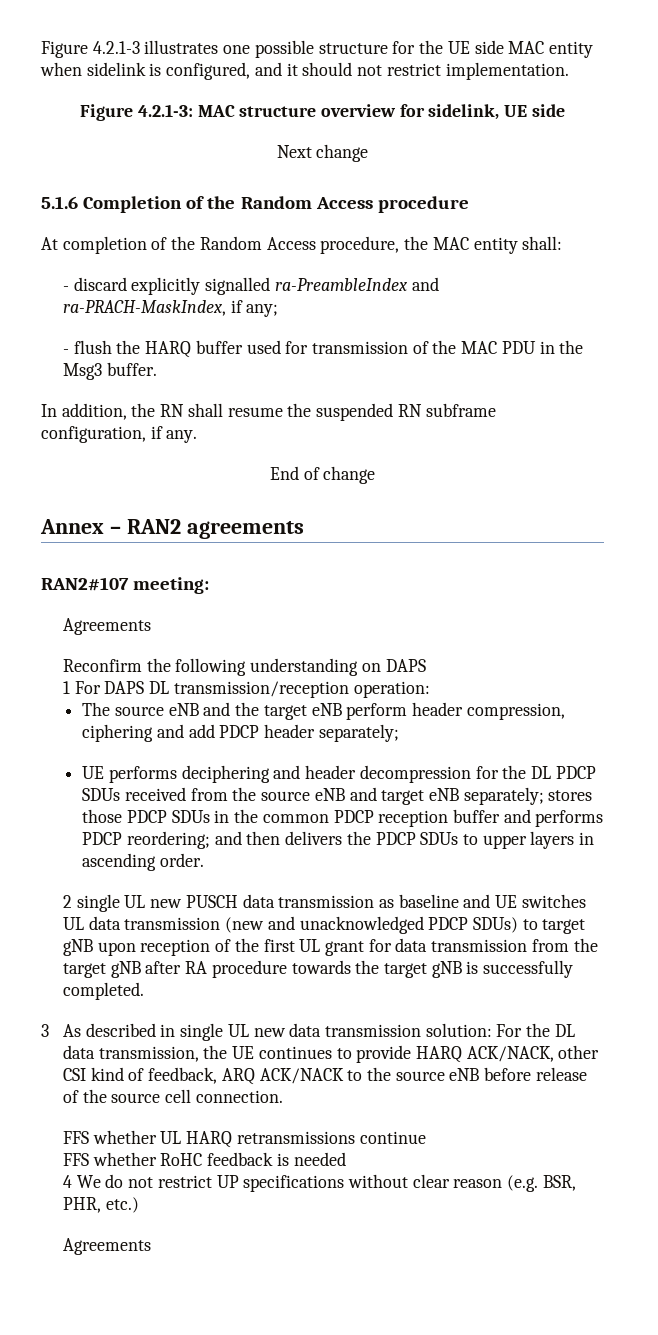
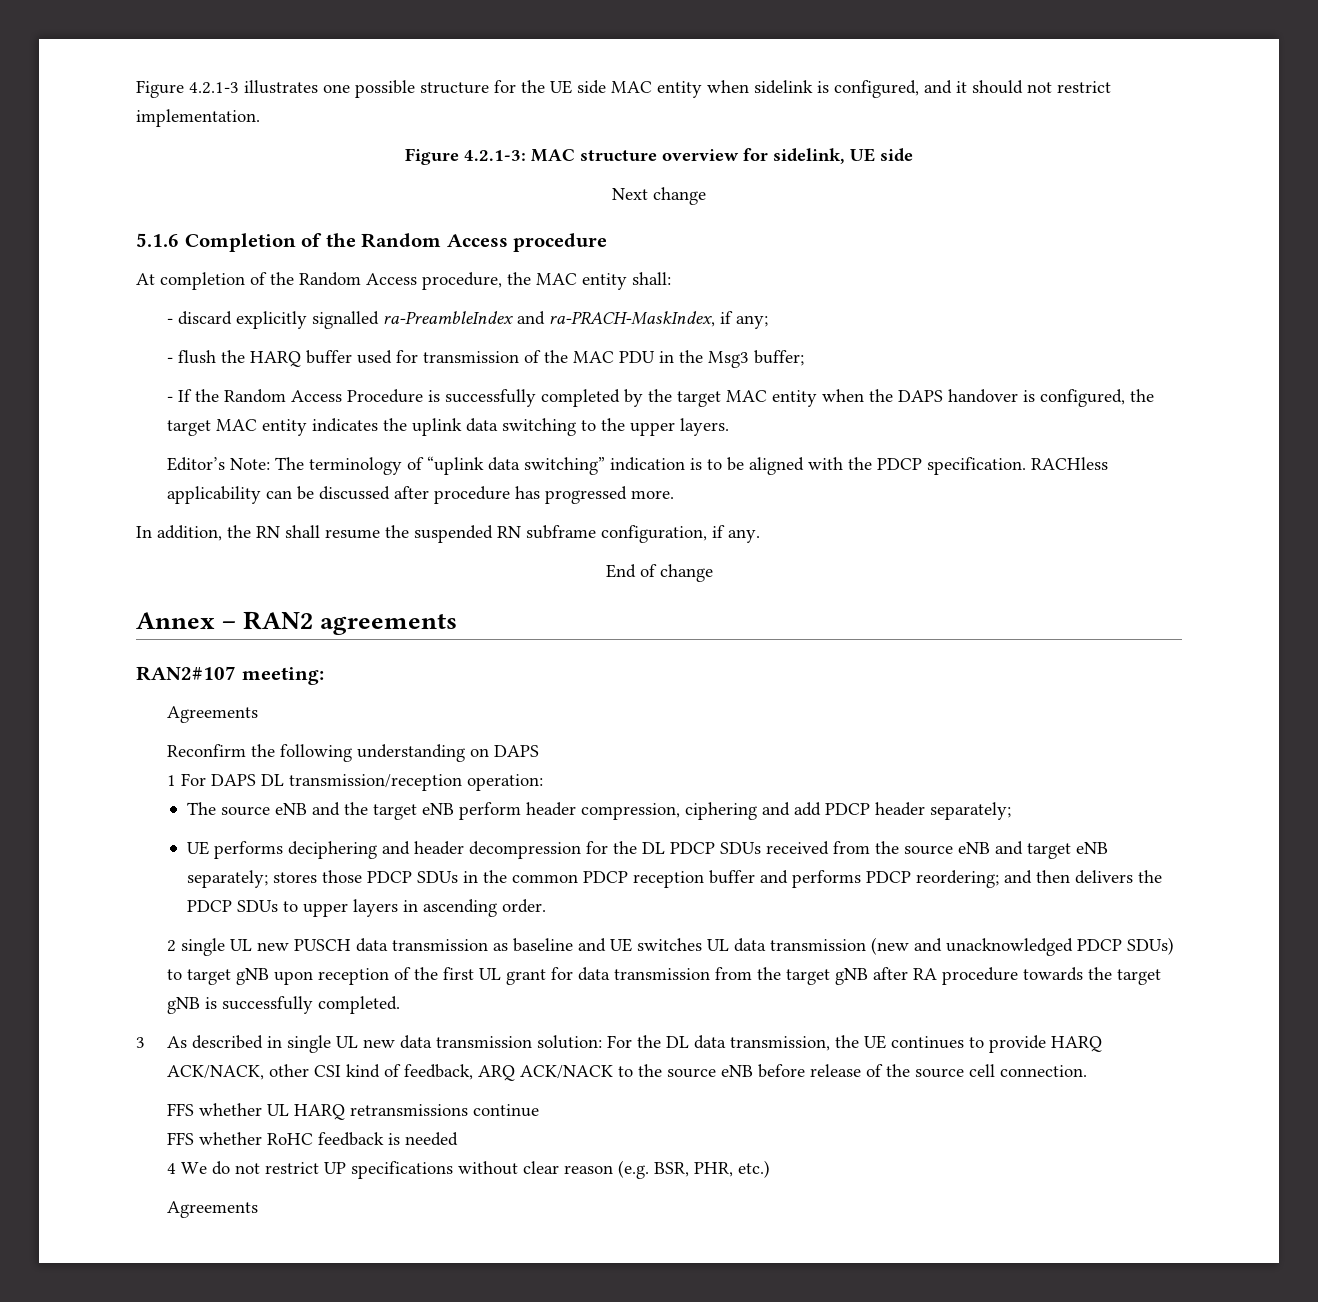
- - flush the HARQ buffer used for transmission of the MAC PDU in the Msg3 buffer.
+ - flush the HARQ buffer used for transmission of the MAC PDU in the Msg3 buffer;
+ - If the Random Access Procedure is successfully completed by the target MAC entity when the DAPS handover is configured, the target MAC entity indicates the uplink data switching to the upper layers.
+ Editor’s Note: The terminology of “uplink data switching” indication is to be aligned with the PDCP specification. RACHless applicability can be discussed after procedure has progressed more.

